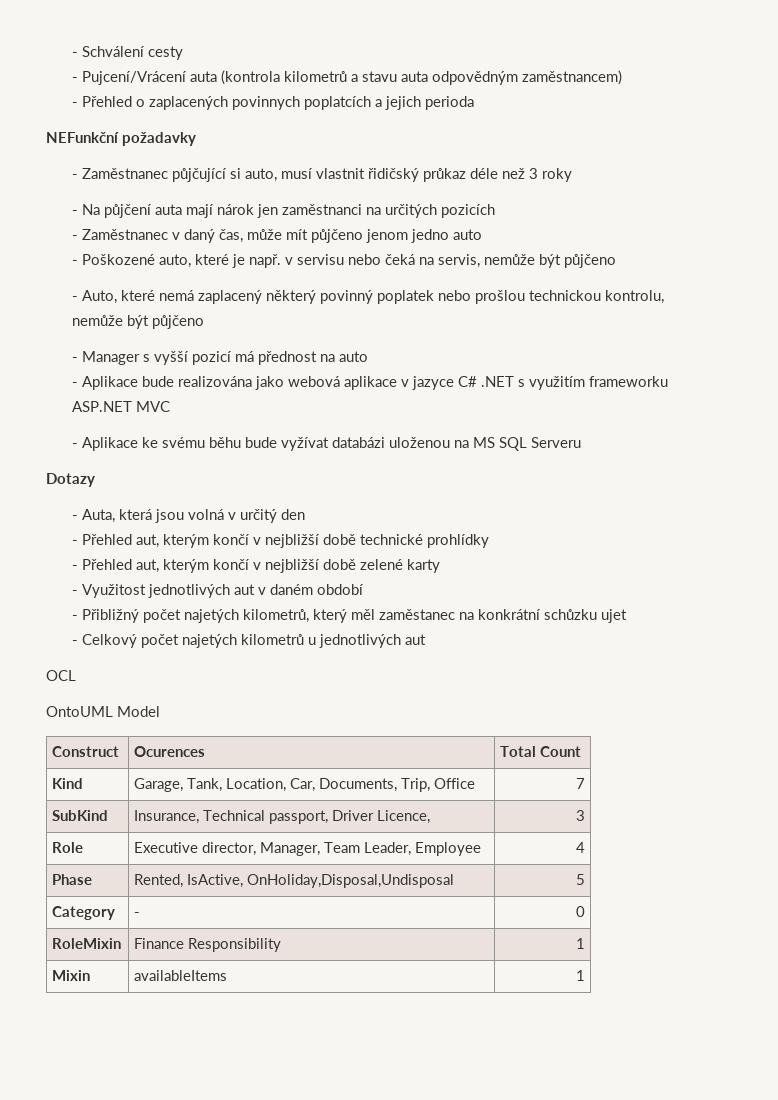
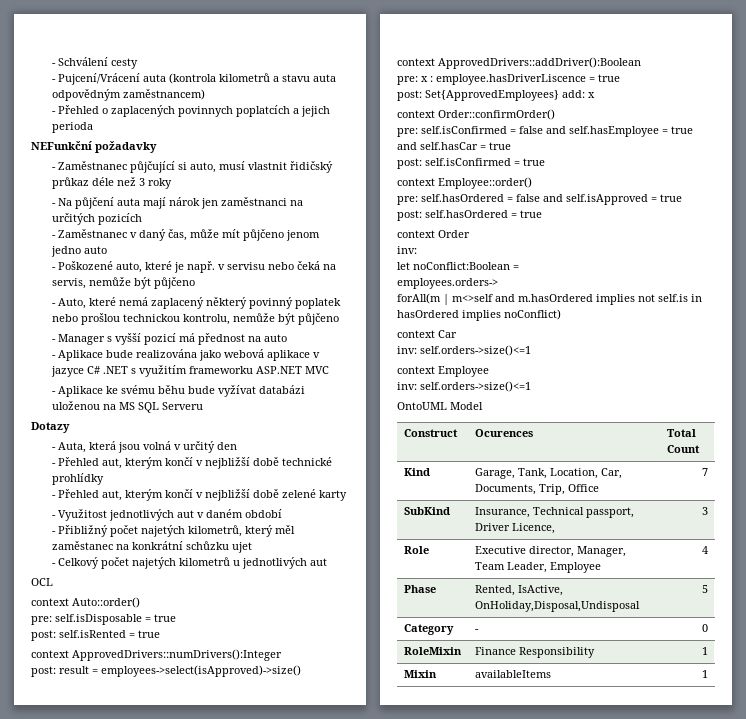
+ context Auto::order()
+ pre: self.isDisposable = true
+ post: self.isRented = true
+ context ApprovedDrivers::numDrivers():Integer
+ post: result = employees->select(isApproved)->size()
+ context ApprovedDrivers::addDriver():Boolean
+ pre: x : employee.hasDriverLiscence = true
+ post: Set{ApprovedEmployees} add: x
+ context Order::confirmOrder()
+ pre: self.isConfirmed = false and self.hasEmployee = true and self.hasCar = true
+ post: self.isConfirmed = true
+ context Employee::order()
+ pre: self.hasOrdered = false and self.isApproved = true
+ post: self.hasOrdered = true
+ context Order
+ inv:
+ let noConflict:Boolean =
+ employees.orders->
+ forAll(m | m<>self and m.hasOrdered implies not self.is in hasOrdered implies noConflict)
+ context Car
+ inv: self.orders->size()<=1
+ context Employee
+ inv: self.orders->size()<=1

